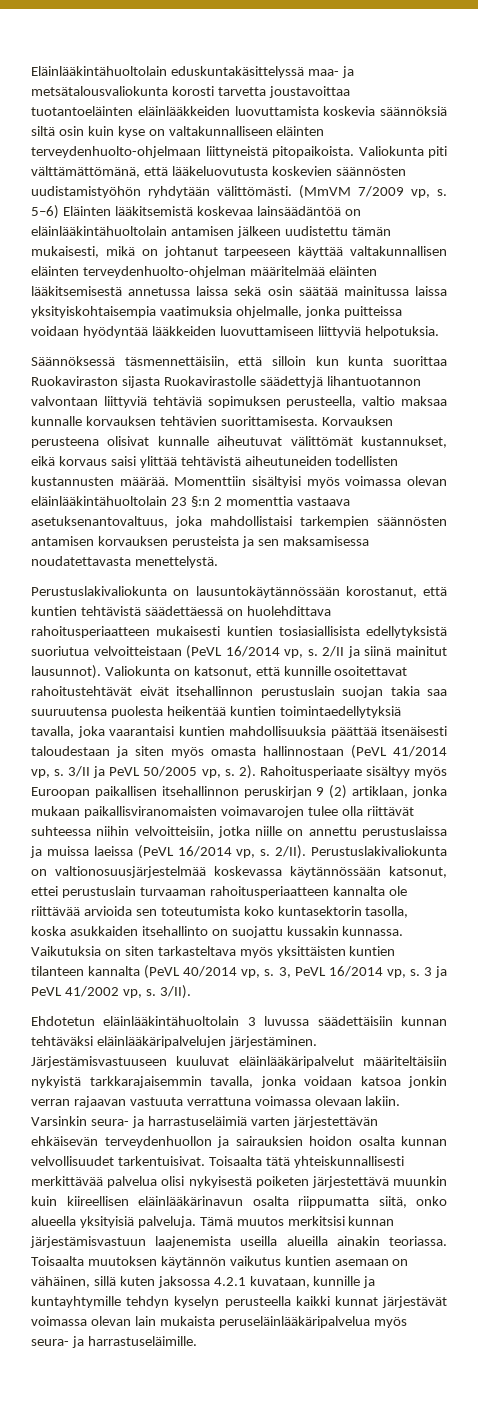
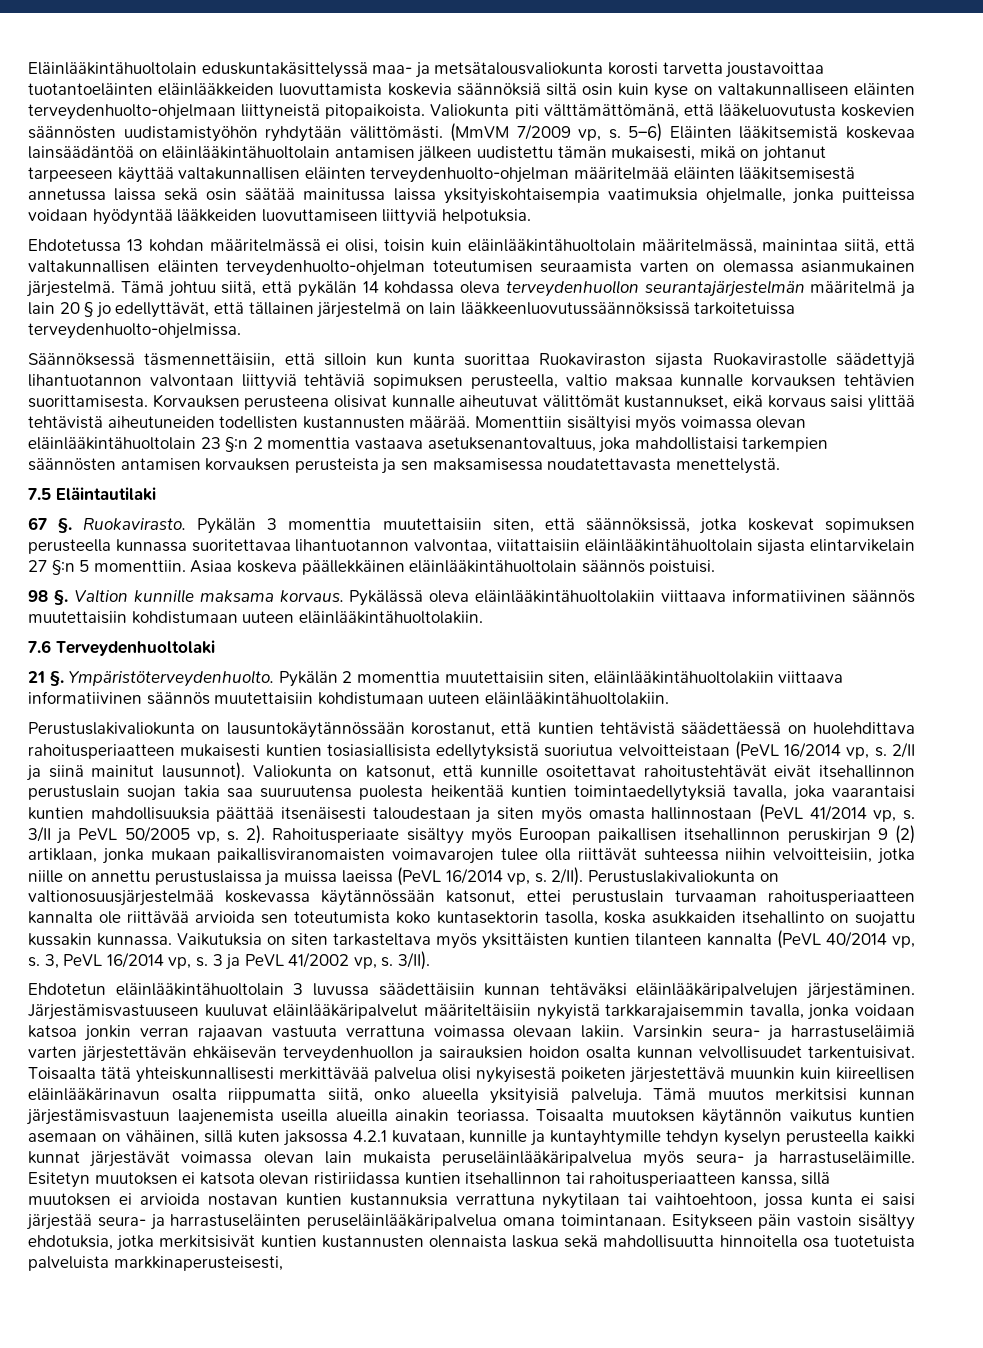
+ Ehdotetussa 13 kohdan määritelmässä ei olisi, toisin kuin eläinlääkintähuoltolain määritelmässä, mainintaa siitä, että valtakunnallisen eläinten terveydenhuolto-ohjelman toteutumisen seuraamista varten on olemassa asianmukainen järjestelmä. Tämä johtuu siitä, että pykälän 14 kohdassa oleva terveydenhuollon seurantajärjestelmän määritelmä ja lain 20 § jo edellyttävät, että tällainen järjestelmä on lain lääkkeenluovutussäännöksissä tarkoitetuissa terveydenhuolto-ohjelmissa.
+ 7.5 Eläintautilaki
+ 67 §. Ruokavirasto. Pykälän 3 momenttia muutettaisiin siten, että säännöksissä, jotka koskevat sopimuksen perusteella kunnassa suoritettavaa lihantuotannon valvontaa, viitattaisiin eläinlääkintähuoltolain sijasta elintarvikelain 27 §:n 5 momenttiin. Asiaa koskeva päällekkäinen eläinlääkintähuoltolain säännös poistuisi.
+ 98 §. Valtion kunnille maksama korvaus. Pykälässä oleva eläinlääkintähuoltolakiin viittaava informatiivinen säännös muutettaisiin kohdistumaan uuteen eläinlääkintähuoltolakiin.
+ 7.6 Terveydenhuoltolaki
+ 21 §. Ympäristöterveydenhuolto. Pykälän 2 momenttia muutettaisiin siten, eläinlääkintähuoltolakiin viittaava informatiivinen säännös muutettaisiin kohdistumaan uuteen eläinlääkintähuoltolakiin.
+ Esitetyn muutoksen ei katsota olevan ristiriidassa kuntien itsehallinnon tai rahoitusperiaatteen kanssa, sillä muutoksen ei arvioida nostavan kuntien kustannuksia verrattuna nykytilaan tai vaihtoehtoon, jossa kunta ei saisi järjestää seura- ja harrastuseläinten peruseläinlääkäripalvelua omana toimintanaan. Esitykseen päin vastoin sisältyy ehdotuksia, jotka merkitsisivät kuntien kustannusten olennaista laskua sekä mahdollisuutta hinnoitella osa tuotetuista palveluista markkinaperusteisesti,

